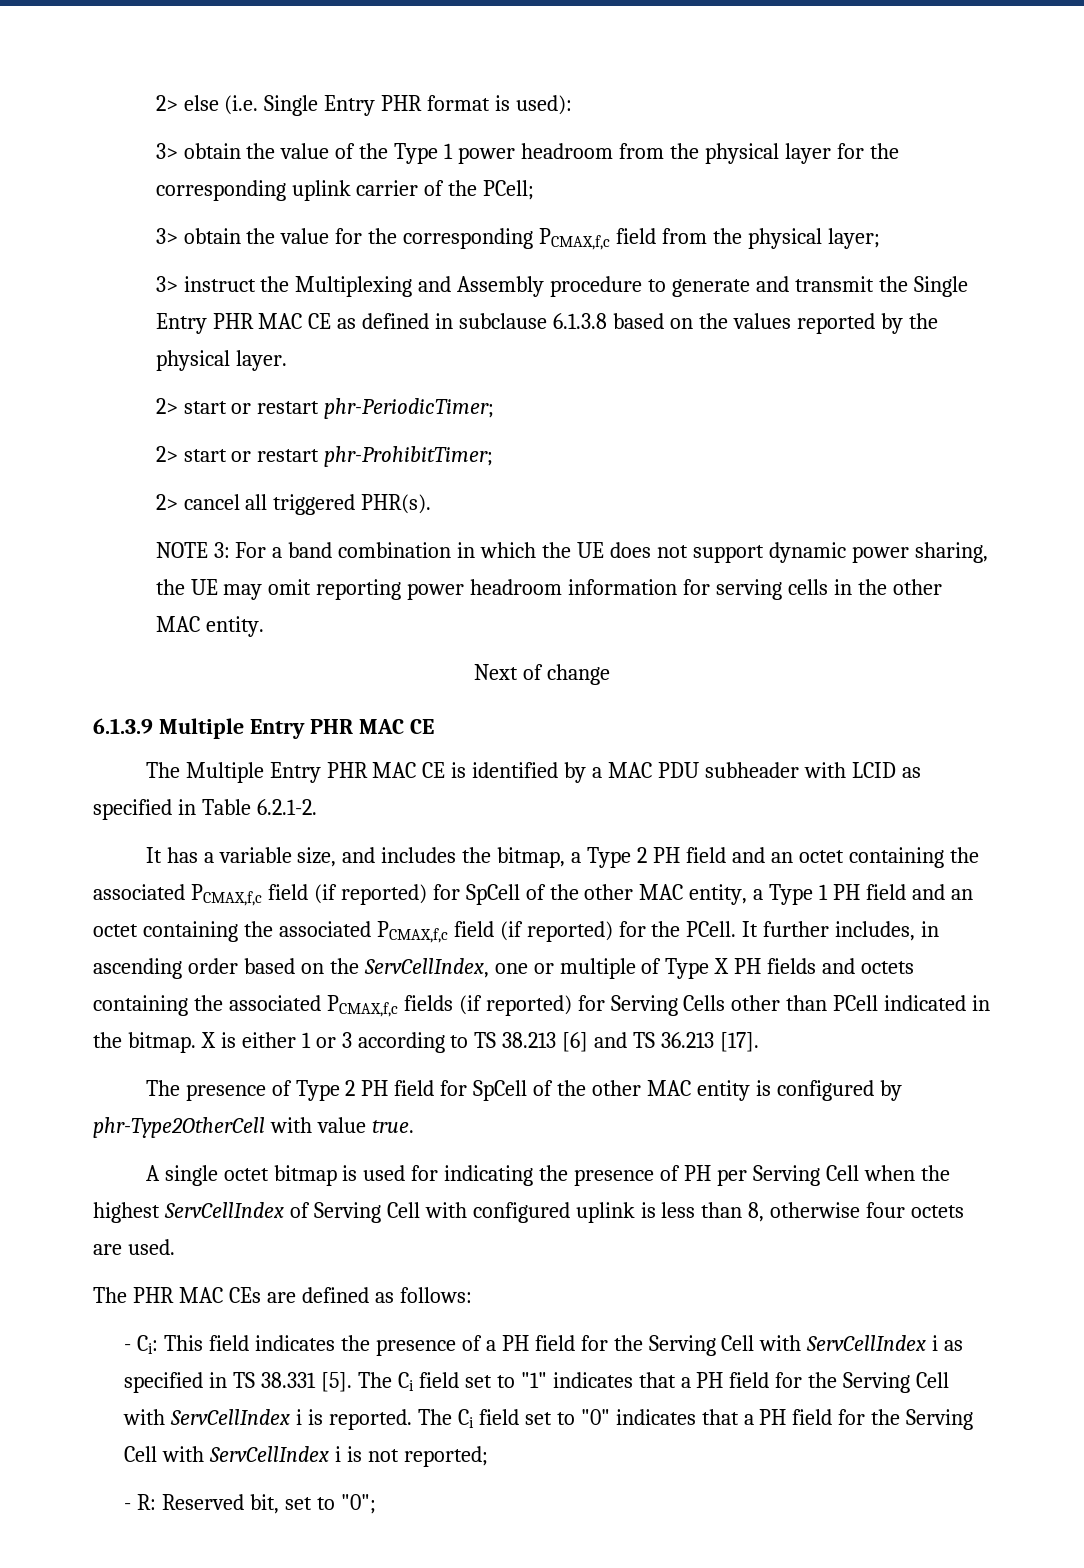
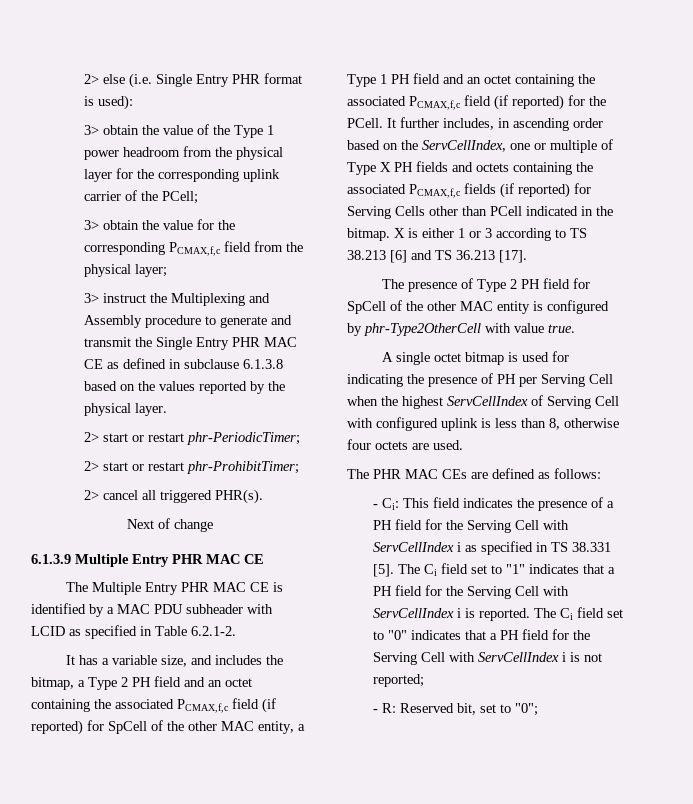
- NOTE 3: For a band combination in which the UE does not support dynamic power sharing, the UE may omit reporting power headroom information for serving cells in the other MAC entity.

